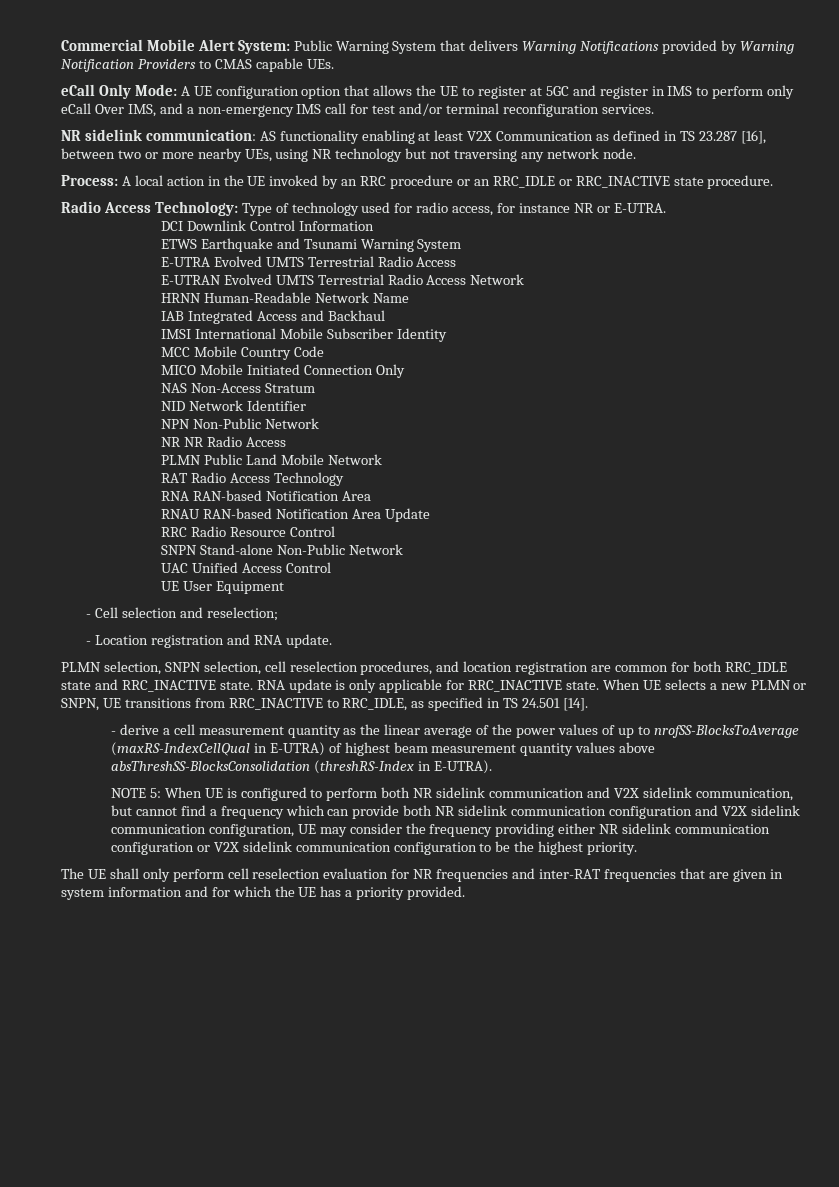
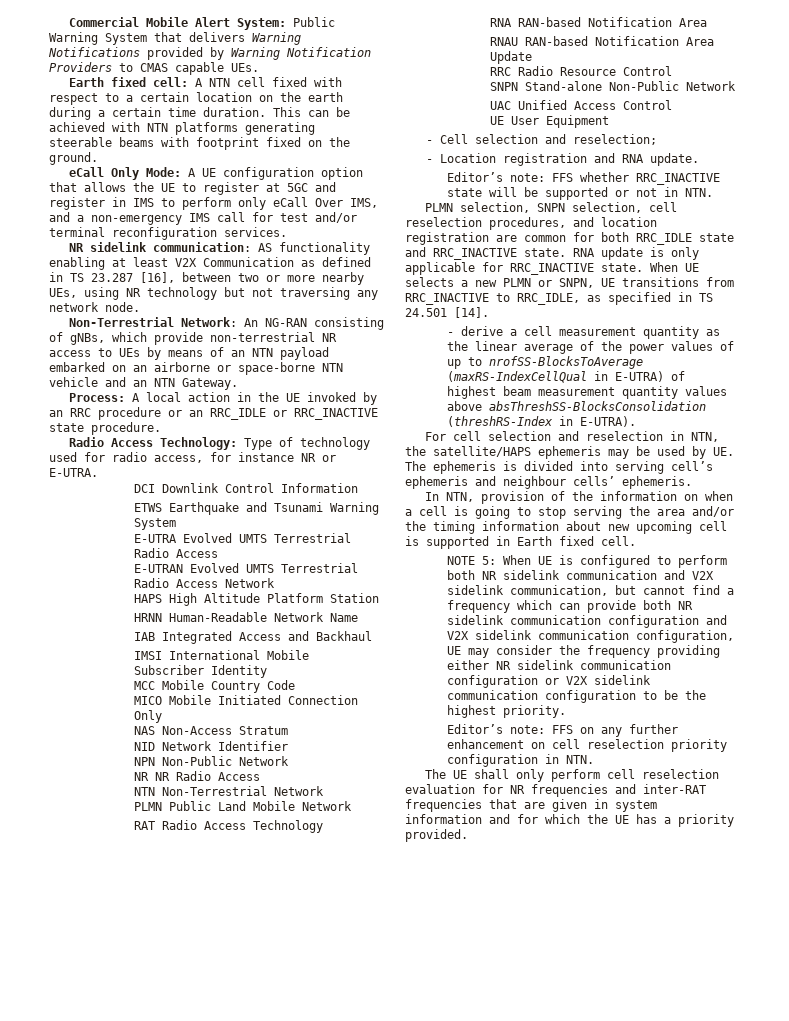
+ Earth fixed cell: A NTN cell fixed with respect to a certain location on the earth during a certain time duration. This can be achieved with NTN platforms generating steerable beams with footprint fixed on the ground.
+ Non-Terrestrial Network: An NG-RAN consisting of gNBs, which provide non-terrestrial NR access to UEs by means of an NTN payload embarked on an airborne or space-borne NTN vehicle and an NTN Gateway.
+ HAPS High Altitude Platform Station
+ NTN Non-Terrestrial Network
+ Editor’s note: FFS whether RRC_INACTIVE state will be supported or not in NTN.
+ For cell selection and reselection in NTN, the satellite/HAPS ephemeris may be used by UE. The ephemeris is divided into serving cell’s ephemeris and neighbour cells’ ephemeris.
+ In NTN, provision of the information on when a cell is going to stop serving the area and/or the timing information about new upcoming cell is supported in Earth fixed cell.
+ Editor’s note: FFS on any further enhancement on cell reselection priority configuration in NTN.

